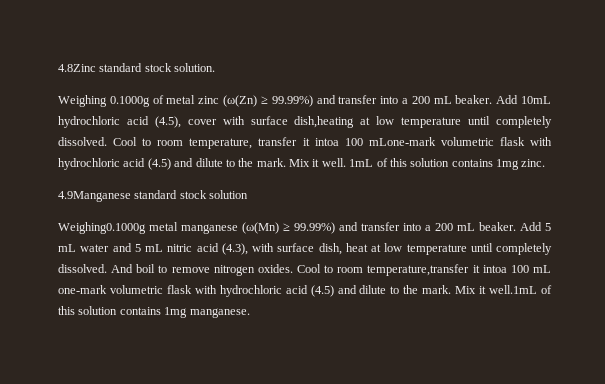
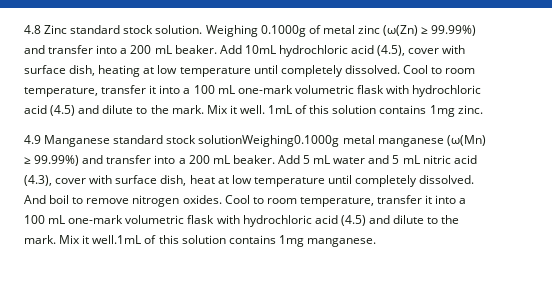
- 4.8Zinc standard stock solution.
- Weighing 0.1000g of metal zinc (ω(Zn) ≥ 99.99%) and transfer into a 200 mL beaker.
+ 4.8 Zinc standard stock solution. Weighing 0.1000g of metal zinc (ω(Zn) ≥ 99.99%) and transfer into a 200 mL beaker.
- Add 10mL hydrochloric acid (4.5), cover with surface dish,heating at low temperature until completely dissolved. Cool to room temperature, transfer it intoa 100 mLone-mark volumetric flask with hydrochloric acid (4.5) and dilute to the mark.
+ Add 10mL hydrochloric acid (4.5), cover with surface dish, heating at low temperature until completely dissolved. Cool to room temperature, transfer it into a 100 mL one-mark volumetric flask with hydrochloric acid (4.5) and dilute to the mark.
- 4.9Manganese standard stock solution
- Weighing0.1000g metal manganese (ω(Mn) ≥ 99.99%) and transfer into a 200 mL beaker.
+ 4.9 Manganese standard stock solutionWeighing0.1000g metal manganese (ω(Mn) ≥ 99.99%) and transfer into a 200 mL beaker.
- Add 5 mL water and 5 mL nitric acid (4.3), with surface dish, heat at low temperature until completely dissolved.
+ Add 5 mL water and 5 mL nitric acid (4.3), cover with surface dish, heat at low temperature until completely dissolved.
- And boil to remove nitrogen oxides. Cool to room temperature,transfer it intoa 100 mL one-mark volumetric flask with hydrochloric acid (4.5) and dilute to the mark.
+ And boil to remove nitrogen oxides. Cool to room temperature, transfer it into a 100 mL one-mark volumetric flask with hydrochloric acid (4.5) and dilute to the mark.

